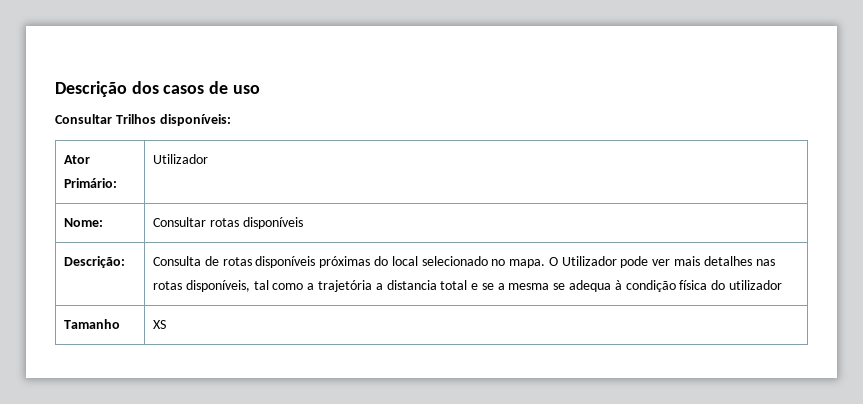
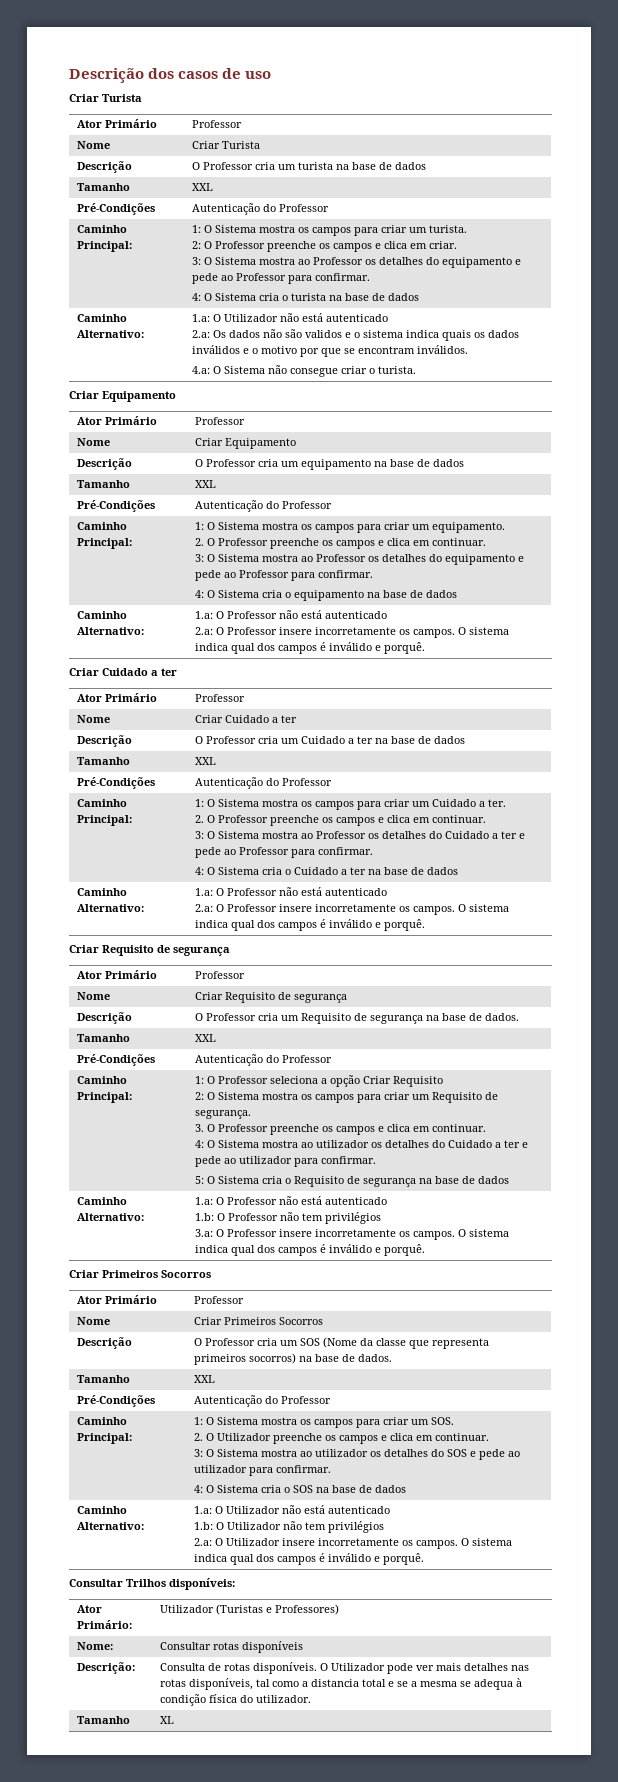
  Descrição dos casos de uso
+ Criar Turista
+ Ator Primário | Professor
+ Nome | Criar Turista
+ Descrição | O Professor cria um turista na base de dados
+ Tamanho | XXL
+ Pré-Condições | Autenticação do Professor
+ Caminho Principal: | 1: O Sistema mostra os campos para criar um turista.
+ 2: O Professor preenche os campos e clica em criar.
+ 3: O Sistema mostra ao Professor os detalhes do equipamento e pede ao Professor para confirmar.
+ 4: O Sistema cria o turista na base de dados
+ Caminho Alternativo: | 1.a: O Utilizador não está autenticado
+ 2.a: Os dados não são validos e o sistema indica quais os dados inválidos e o motivo por que se encontram inválidos.
+ 4.a: O Sistema não consegue criar o turista.
+ Criar Equipamento
+ Ator Primário | Professor
+ Nome | Criar Equipamento
+ Descrição | O Professor cria um equipamento na base de dados
+ Tamanho | XXL
+ Pré-Condições | Autenticação do Professor
+ Caminho Principal: | 1: O Sistema mostra os campos para criar um equipamento.
+ 2. O Professor preenche os campos e clica em continuar.
+ 3: O Sistema mostra ao Professor os detalhes do equipamento e pede ao Professor para confirmar.
+ 4: O Sistema cria o equipamento na base de dados
+ Caminho Alternativo: | 1.a: O Professor não está autenticado
+ 2.a: O Professor insere incorretamente os campos. O sistema indica qual dos campos é inválido e porquê.
+ Criar Cuidado a ter
+ Ator Primário | Professor
+ Nome | Criar Cuidado a ter
+ Descrição | O Professor cria um Cuidado a ter na base de dados
+ Tamanho | XXL
+ Pré-Condições | Autenticação do Professor
+ Caminho Principal: | 1: O Sistema mostra os campos para criar um Cuidado a ter.
+ 2. O Professor preenche os campos e clica em continuar.
+ 3: O Sistema mostra ao Professor os detalhes do Cuidado a ter e pede ao Professor para confirmar.
+ 4: O Sistema cria o Cuidado a ter na base de dados
+ Caminho Alternativo: | 1.a: O Professor não está autenticado
+ 2.a: O Professor insere incorretamente os campos. O sistema indica qual dos campos é inválido e porquê.
+ Criar Requisito de segurança
+ Ator Primário | Professor
+ Nome | Criar Requisito de segurança
+ Descrição | O Professor cria um Requisito de segurança na base de dados.
+ Tamanho | XXL
+ Pré-Condições | Autenticação do Professor
+ Caminho Principal: | 1: O Professor seleciona a opção Criar Requisito
+ 2: O Sistema mostra os campos para criar um Requisito de segurança.
+ 3. O Professor preenche os campos e clica em continuar.
+ 4: O Sistema mostra ao utilizador os detalhes do Cuidado a ter e pede ao utilizador para confirmar.
+ 5: O Sistema cria o Requisito de segurança na base de dados
+ Caminho Alternativo: | 1.a: O Professor não está autenticado
+ 1.b: O Professor não tem privilégios
+ 3.a: O Professor insere incorretamente os campos. O sistema indica qual dos campos é inválido e porquê.
+ Criar Primeiros Socorros
+ Ator Primário | Professor
+ Nome | Criar Primeiros Socorros
+ Descrição | O Professor cria um SOS (Nome da classe que representa primeiros socorros) na base de dados.
+ Tamanho | XXL
+ Pré-Condições | Autenticação do Professor
+ Caminho Principal: | 1: O Sistema mostra os campos para criar um SOS.
+ 2. O Utilizador preenche os campos e clica em continuar.
+ 3: O Sistema mostra ao utilizador os detalhes do SOS e pede ao utilizador para confirmar.
+ 4: O Sistema cria o SOS na base de dados
+ Caminho Alternativo: | 1.a: O Utilizador não está autenticado
+ 1.b: O Utilizador não tem privilégios
+ 2.a: O Utilizador insere incorretamente os campos. O sistema indica qual dos campos é inválido e porquê.
- Ator Primário: | Utilizador
+ Ator Primário: | Utilizador (Turistas e Professores)
- Descrição: | Consulta de rotas disponíveis próximas do local selecionado no mapa. O Utilizador pode ver mais detalhes nas rotas disponíveis, tal como a trajetória a distancia total e se a mesma se adequa à condição física do utilizador
- Tamanho | XS
+ Descrição: | Consulta de rotas disponíveis. O Utilizador pode ver mais detalhes nas rotas disponíveis, tal como a distancia total e se a mesma se adequa à condição física do utilizador.
+ Tamanho | XL

